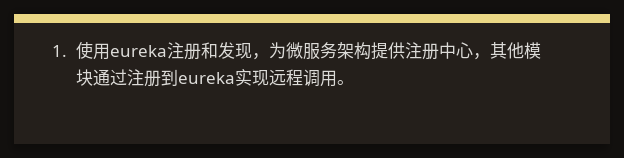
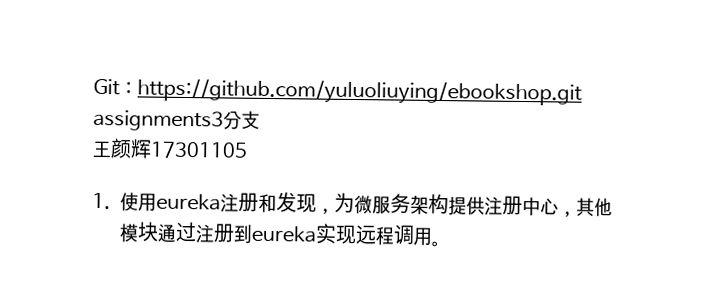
+ Git：https://github.com/yuluoliuying/ebookshop.git assignments3分支
+ 王颜辉17301105

